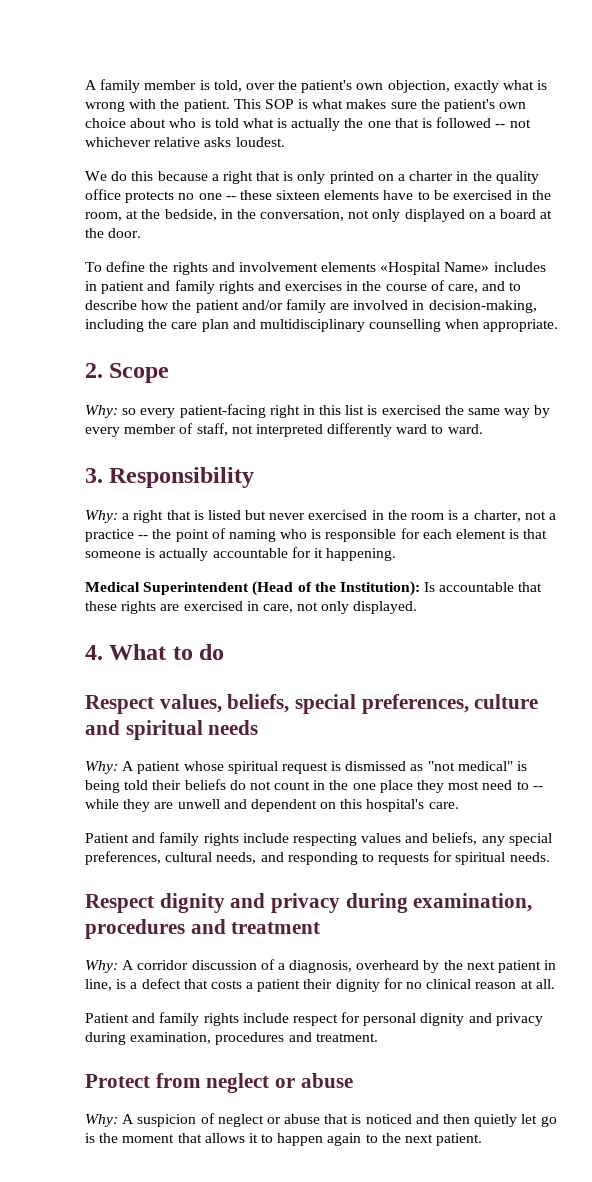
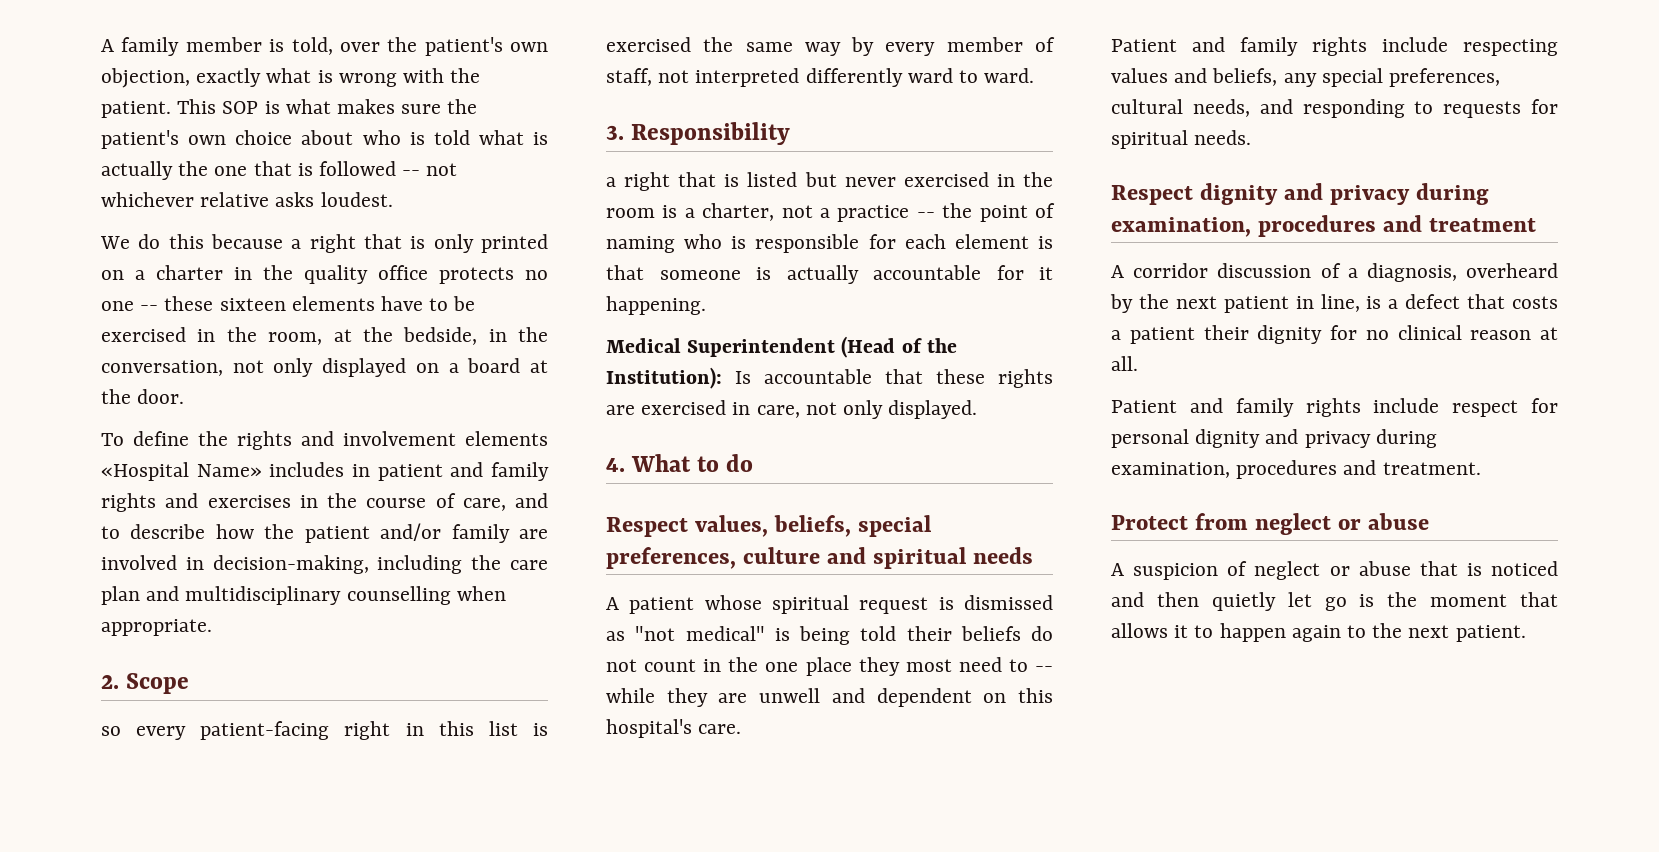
- Why: so every patient-facing right in this list is exercised the same way by every member of staff, not interpreted differently ward to ward.
+ so every patient-facing right in this list is exercised the same way by every member of staff, not interpreted differently ward to ward.
- Why: a right that is listed but never exercised in the room is a charter, not a practice -- the point of naming who is responsible for each element is that someone is actually accountable for it happening.
+ a right that is listed but never exercised in the room is a charter, not a practice -- the point of naming who is responsible for each element is that someone is actually accountable for it happening.
- Why: A patient whose spiritual request is dismissed as "not medical" is being told their beliefs do not count in the one place they most need to -- while they are unwell and dependent on this hospital's care.
+ A patient whose spiritual request is dismissed as "not medical" is being told their beliefs do not count in the one place they most need to -- while they are unwell and dependent on this hospital's care.
- Why: A corridor discussion of a diagnosis, overheard by the next patient in line, is a defect that costs a patient their dignity for no clinical reason at all.
+ A corridor discussion of a diagnosis, overheard by the next patient in line, is a defect that costs a patient their dignity for no clinical reason at all.
- Why: A suspicion of neglect or abuse that is noticed and then quietly let go is the moment that allows it to happen again to the next patient.
+ A suspicion of neglect or abuse that is noticed and then quietly let go is the moment that allows it to happen again to the next patient.

